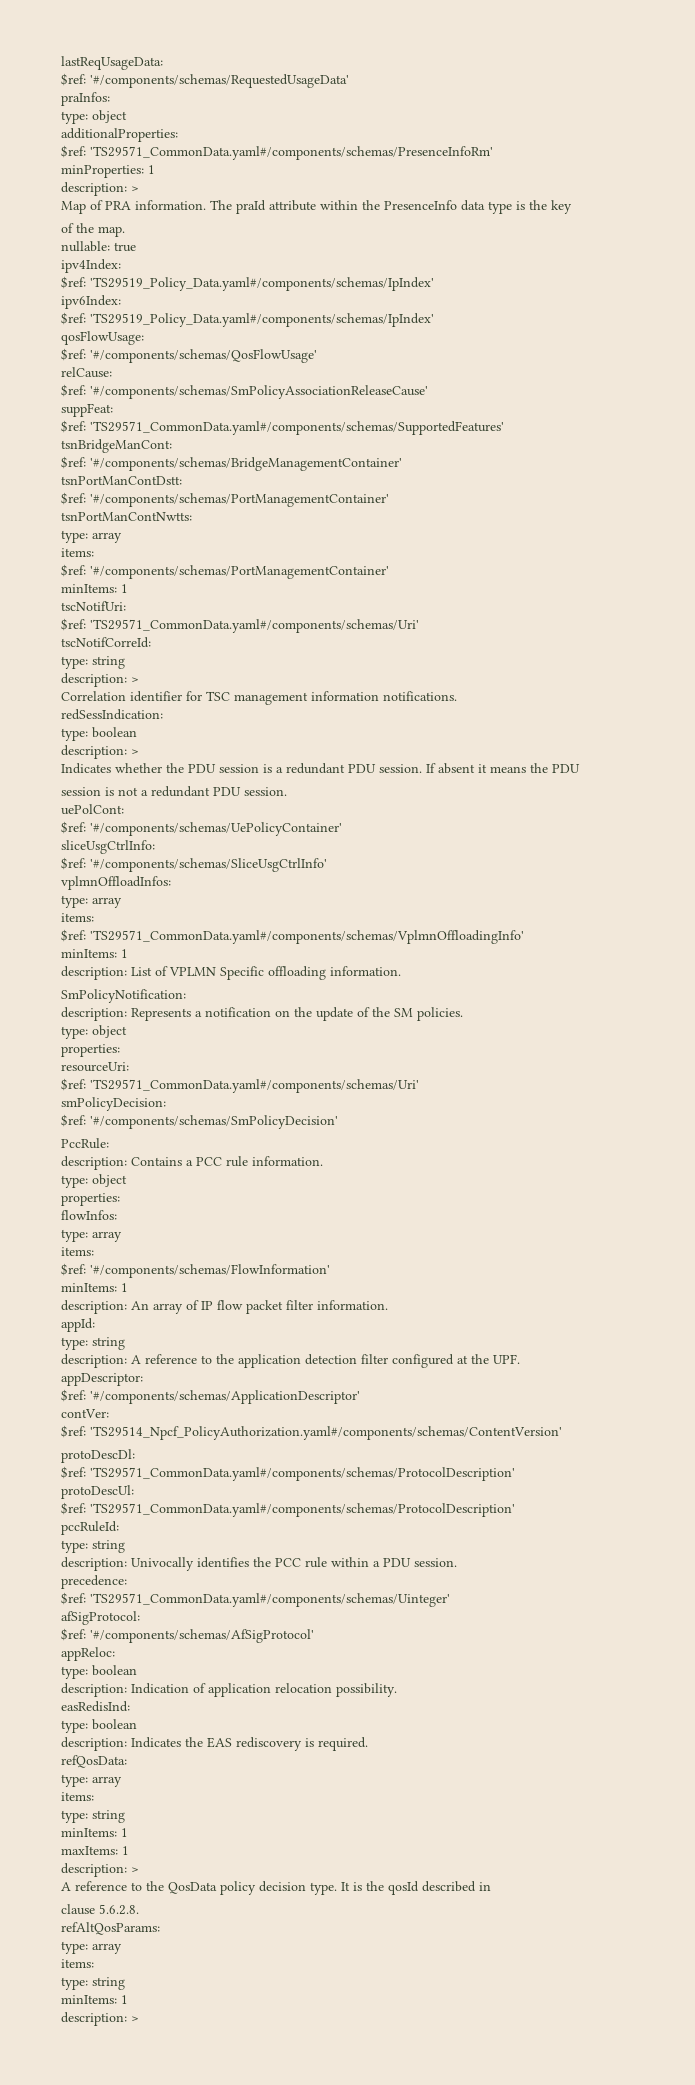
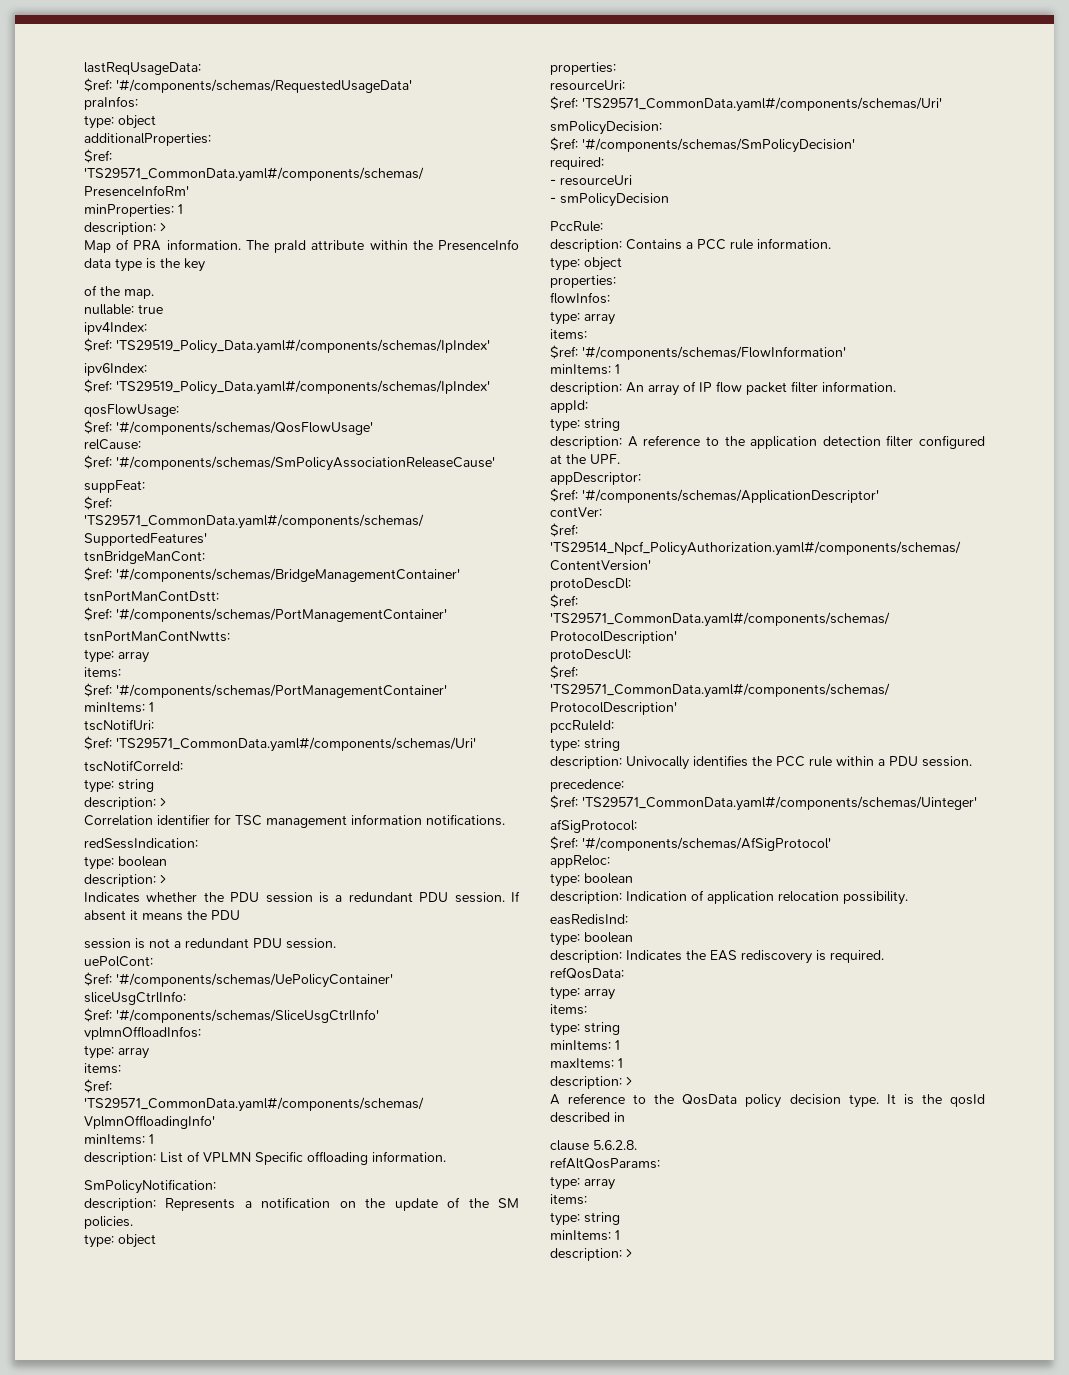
+ required:
+ - resourceUri
+ - smPolicyDecision

